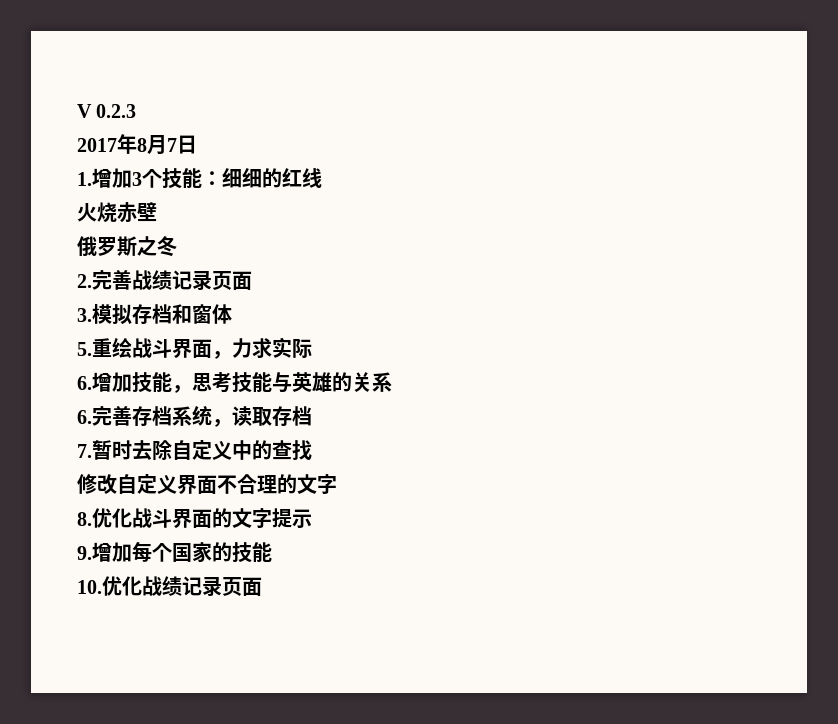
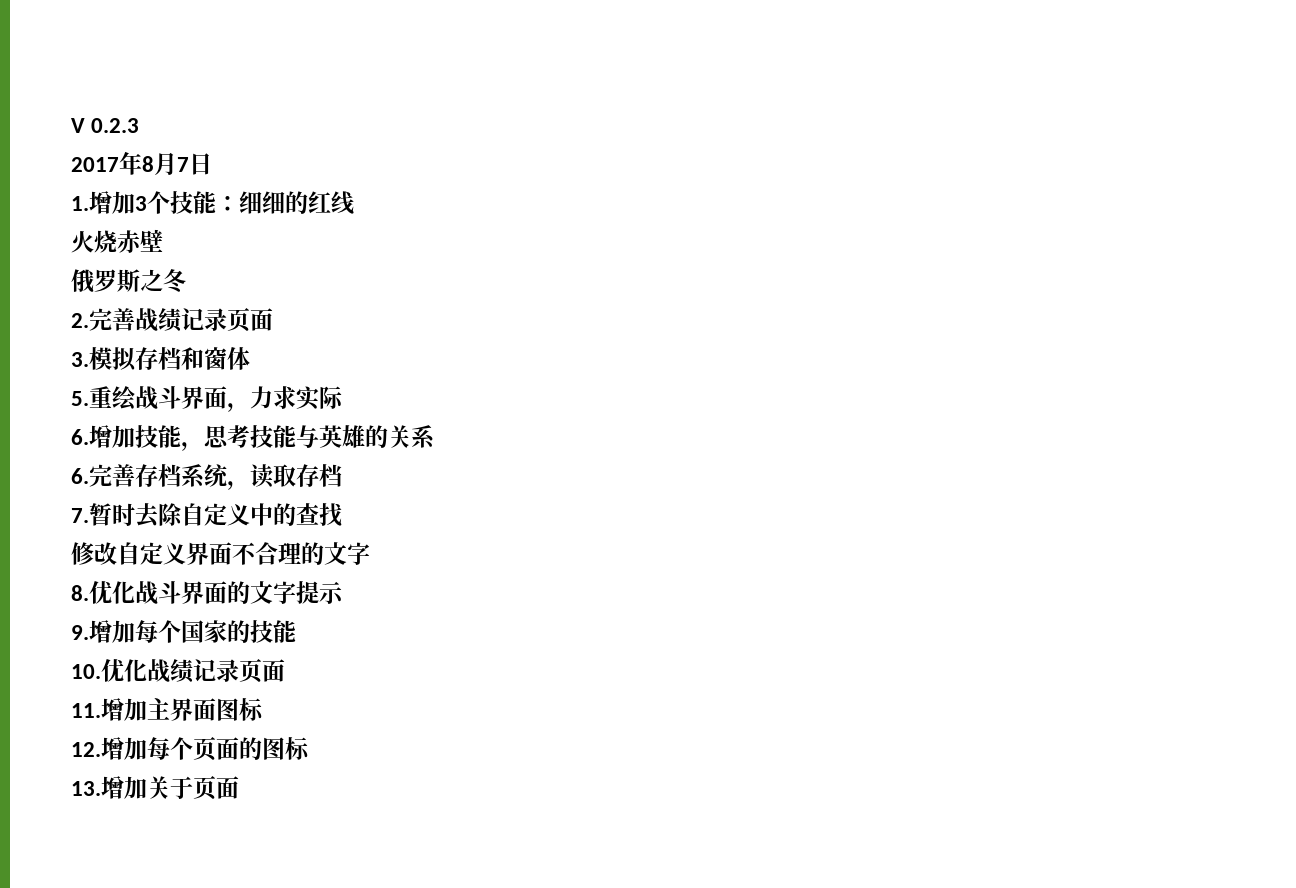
+ 11.增加主界面图标
+ 12.增加每个页面的图标
+ 13.增加关于页面

